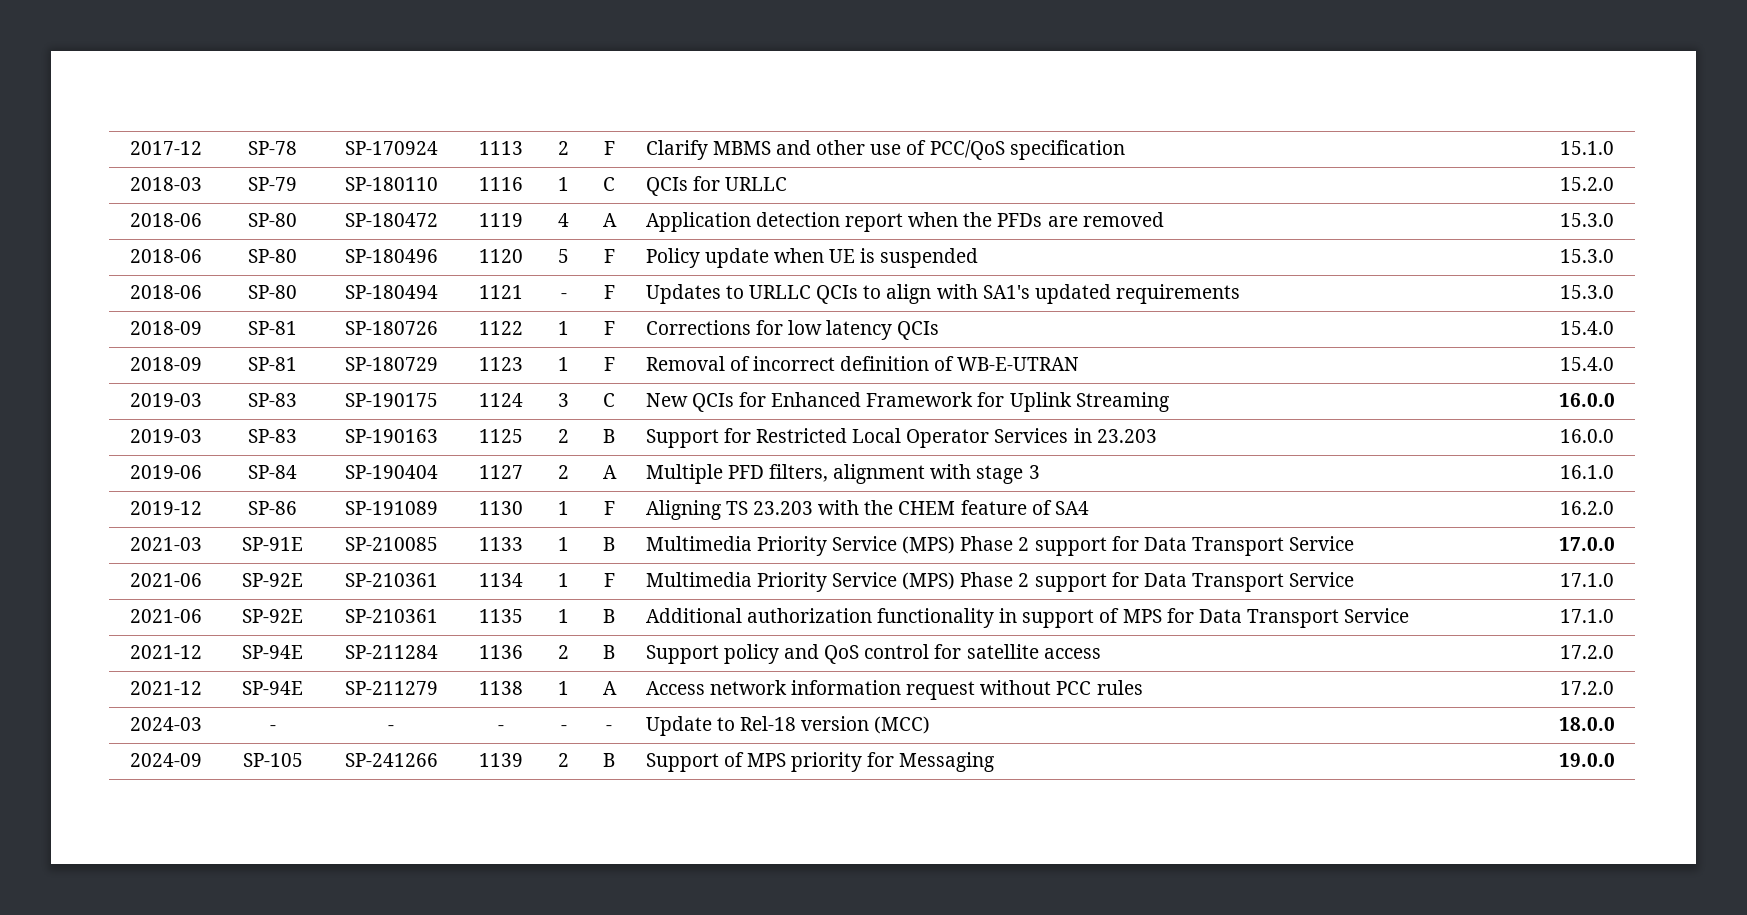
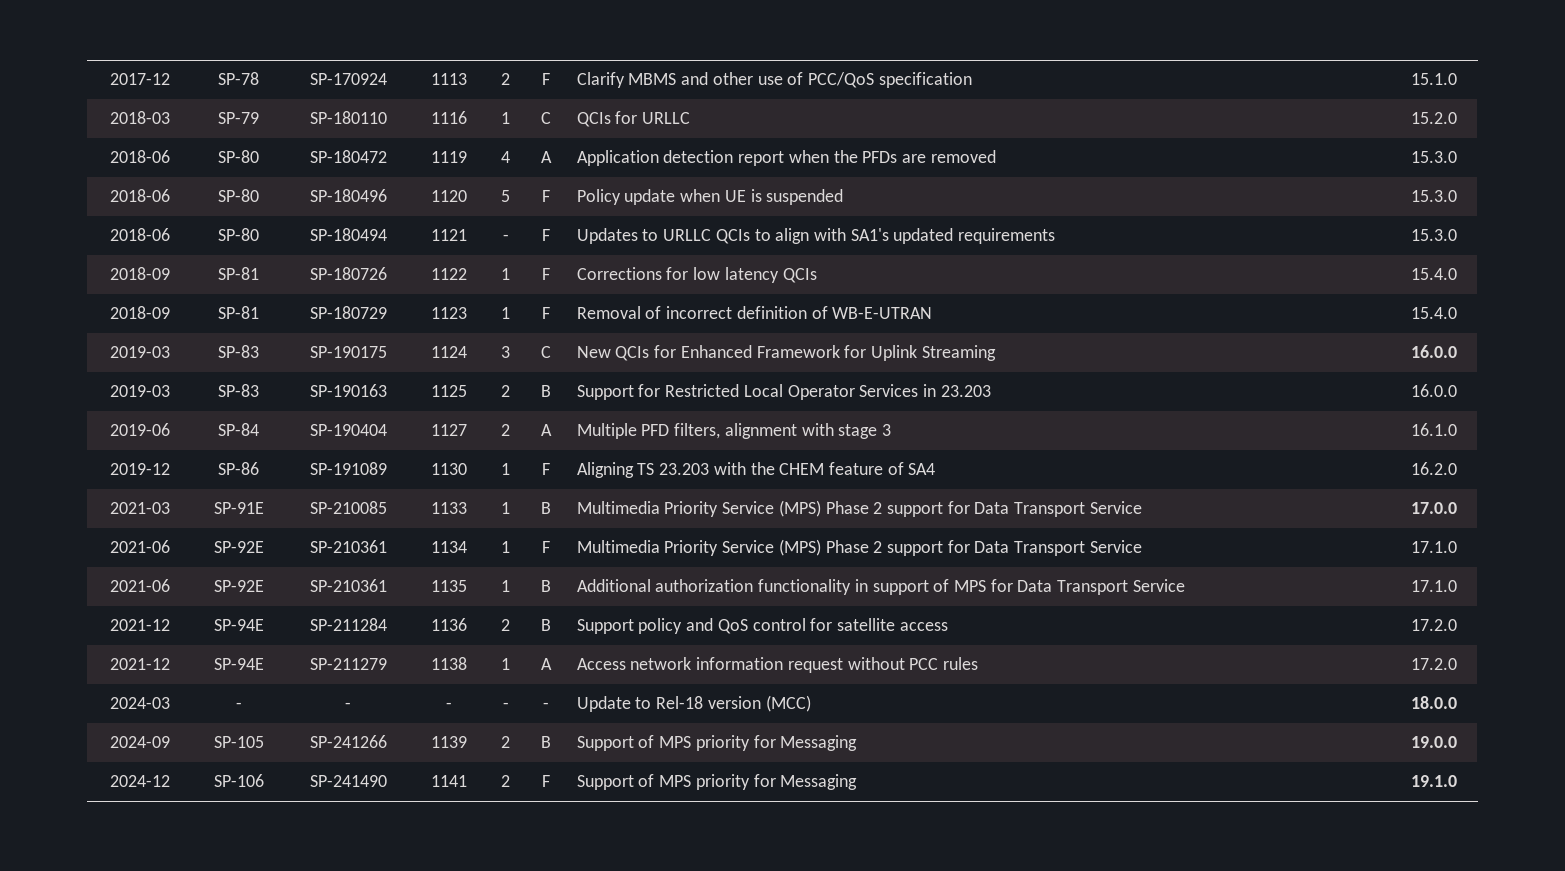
+ 2024-12 | SP-106 | SP-241490 | 1141 | 2 | F | Support of MPS priority for Messaging | 19.1.0

